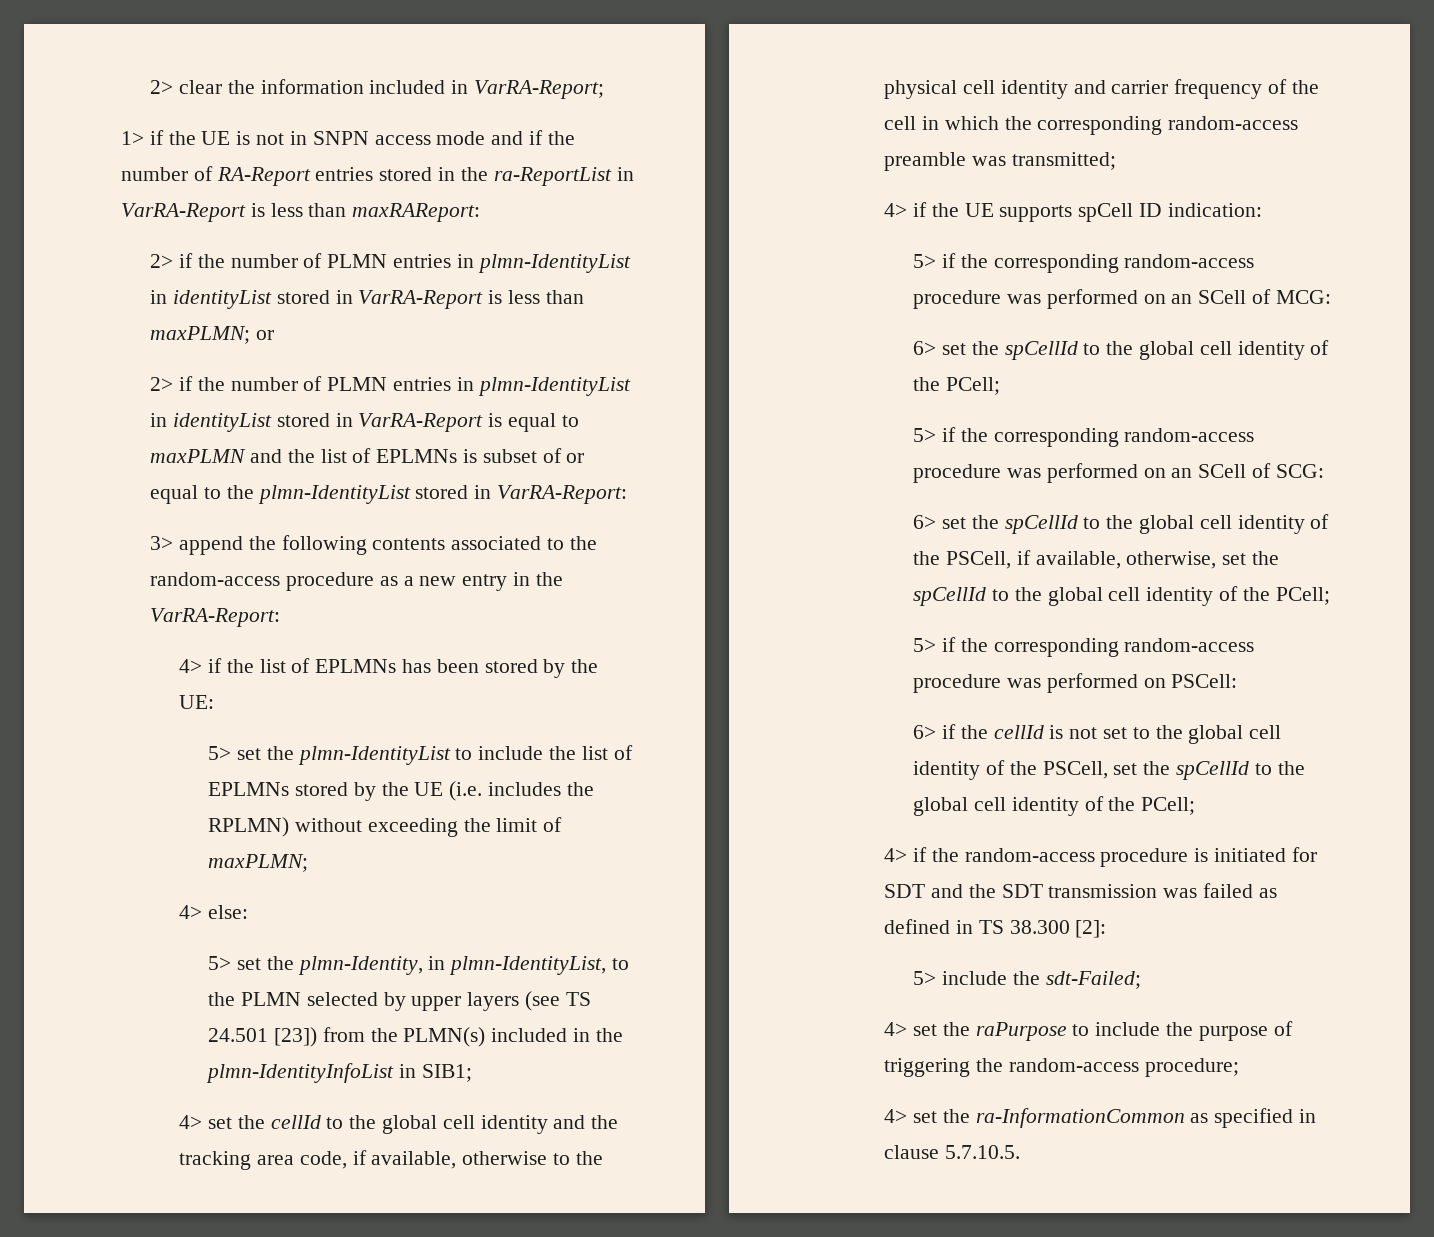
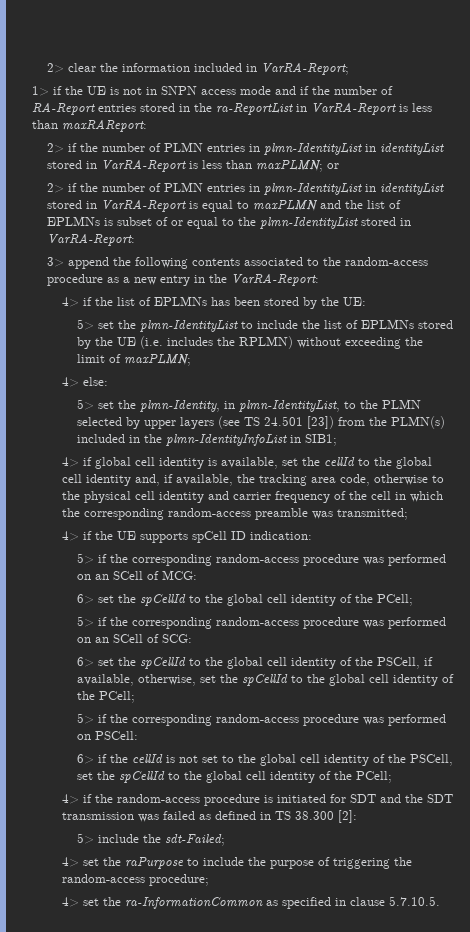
- 4> set the cellId to the global cell identity and the tracking area code, if available, otherwise to the physical cell identity and carrier frequency of the cell in which the corresponding random-access preamble was transmitted;
+ 4> if global cell identity is available, set the cellId to the global cell identity and, if available, the tracking area code, otherwise to the physical cell identity and carrier frequency of the cell in which the corresponding random-access preamble was transmitted;

